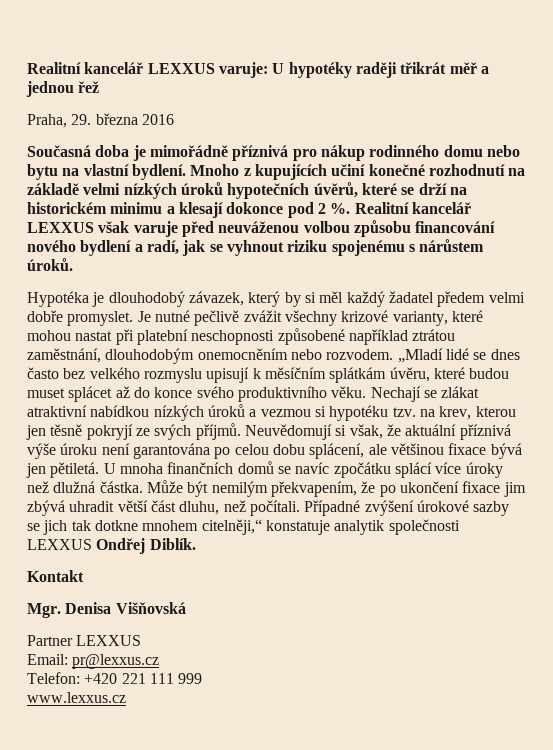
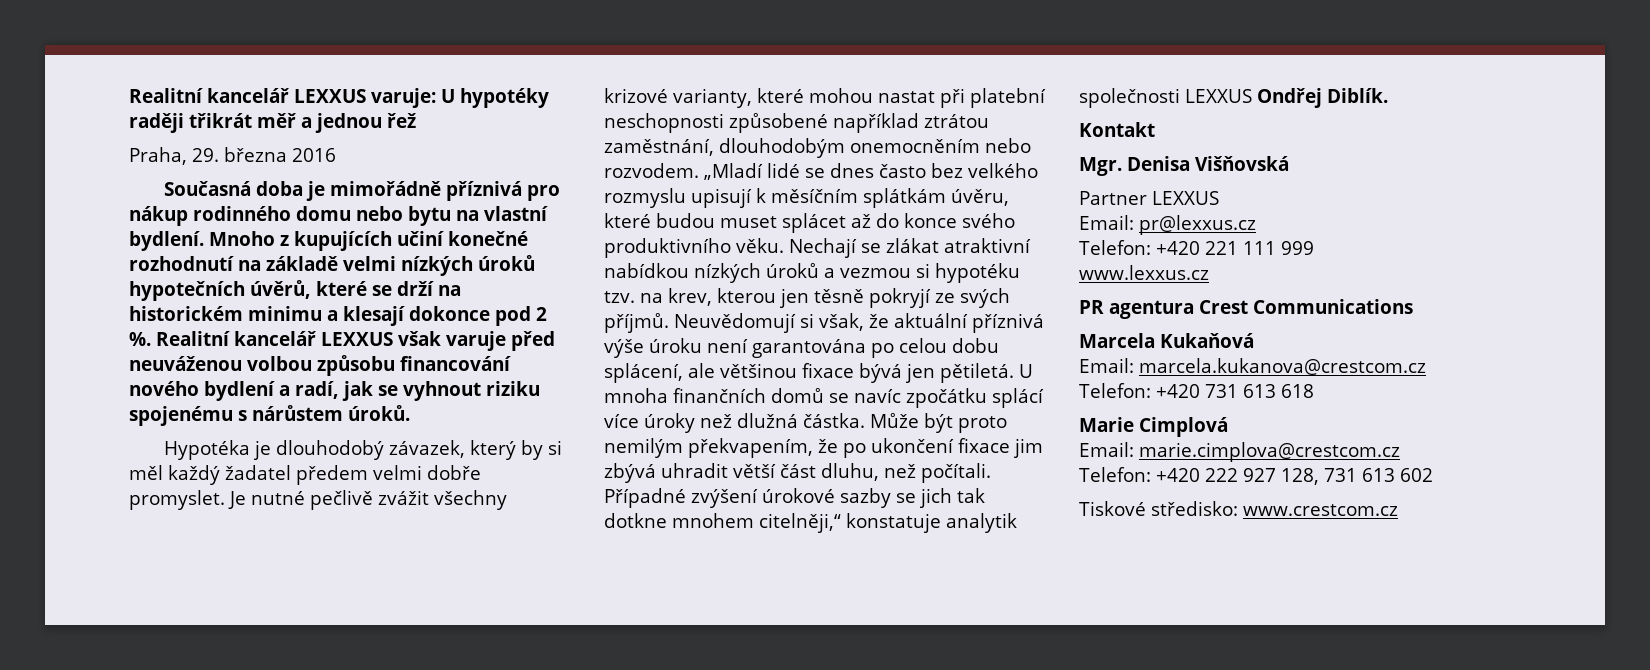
- Může být nemilým překvapením, že po ukončení fixace jim zbývá uhradit větší část dluhu, než počítali.
+ Může být proto nemilým překvapením, že po ukončení fixace jim zbývá uhradit větší část dluhu, než počítali.
+ PR agentura Crest Communications
+ Marcela Kukaňová
+ Email: marcela.kukanova@crestcom.cz
+ Telefon: +420 731 613 618
+ Marie Cimplová
+ Email: marie.cimplova@crestcom.cz
+ Telefon: +420 222 927 128, 731 613 602
+ Tiskové středisko: www.crestcom.cz

